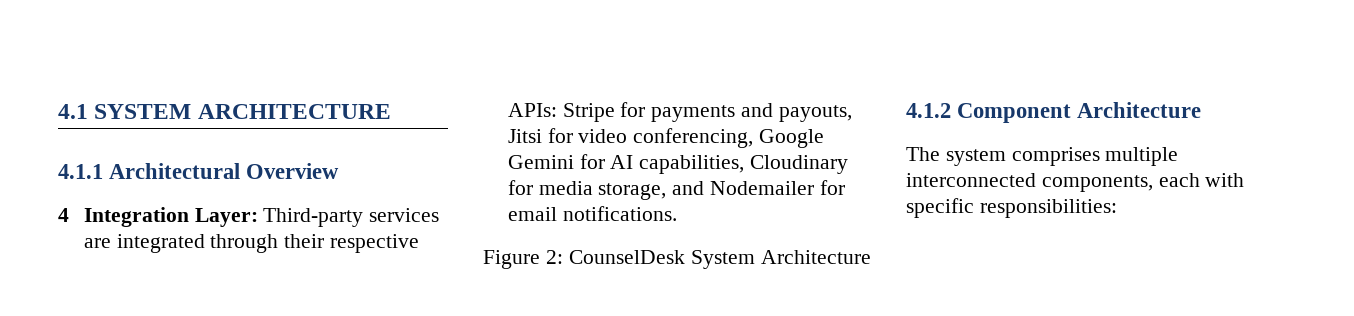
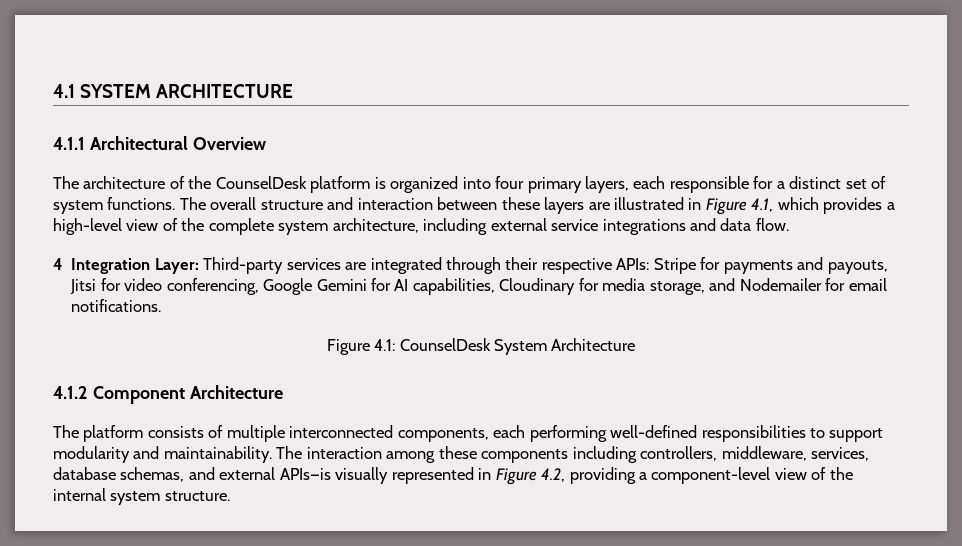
+ The architecture of the CounselDesk platform is organized into four primary layers, each responsible for a distinct set of system functions. The overall structure and interaction between these layers are illustrated in Figure 4.1, which provides a high-level view of the complete system architecture, including external service integrations and data flow.
- Figure 2: CounselDesk System Architecture
+ Figure 4.1: CounselDesk System Architecture
- The system comprises multiple interconnected components, each with specific responsibilities:
+ The platform consists of multiple interconnected components, each performing well-defined responsibilities to support modularity and maintainability. The interaction among these components including controllers, middleware, services, database schemas, and external APIs—is visually represented in Figure 4.2, providing a component-level view of the internal system structure.

